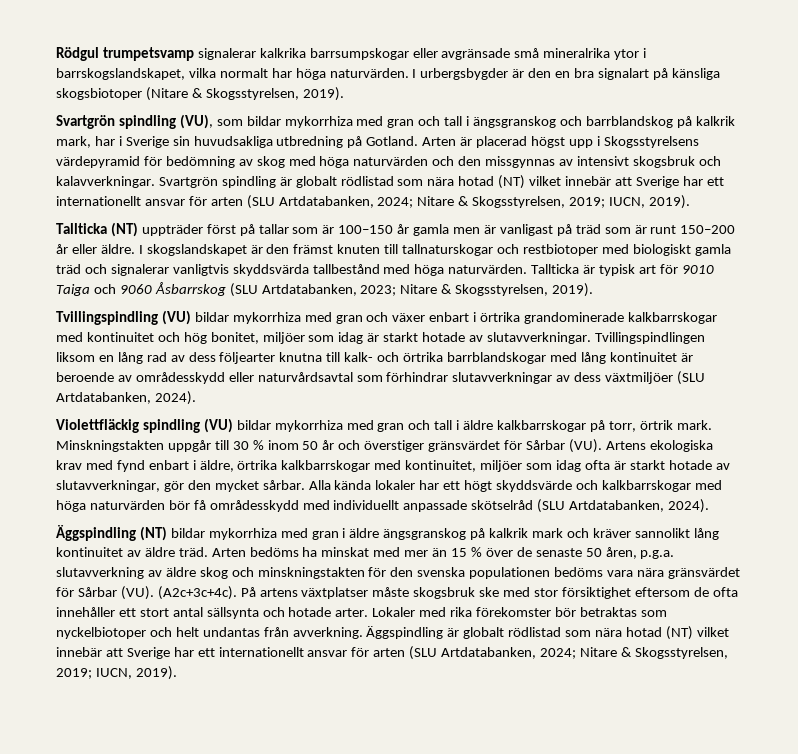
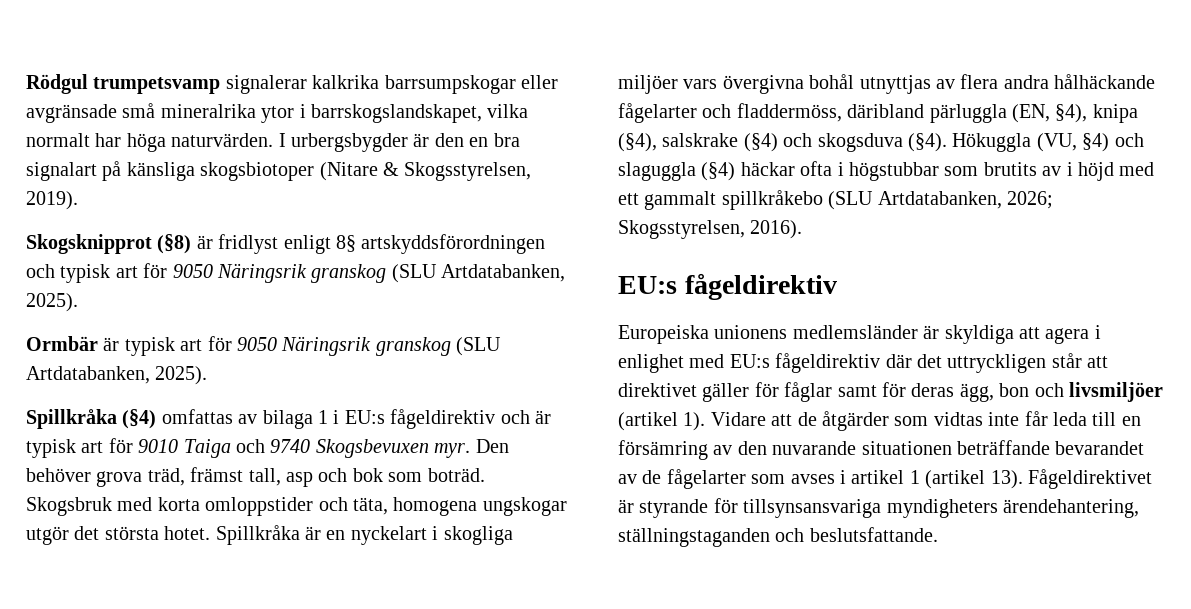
- Svartgrön spindling (VU), som bildar mykorrhiza med gran och tall i ängsgranskog och barrblandskog på kalkrik mark, har i Sverige sin huvudsakliga utbredning på Gotland. Arten är placerad högst upp i Skogsstyrelsens värdepyramid för bedömning av skog med höga naturvärden och den missgynnas av intensivt skogsbruk och kalavverkningar. Svartgrön spindling är globalt rödlistad som nära hotad (NT) vilket innebär att Sverige har ett internationellt ansvar för arten (SLU Artdatabanken, 2024; Nitare & Skogsstyrelsen, 2019; IUCN, 2019).
- Tallticka (NT) uppträder först på tallar som är 100–150 år gamla men är vanligast på träd som är runt 150–200 år eller äldre. I skogslandskapet är den främst knuten till tallnaturskogar och restbiotoper med biologiskt gamla träd och signalerar vanligtvis skyddsvärda tallbestånd med höga naturvärden. Tallticka är typisk art för 9010 Taiga och 9060 Åsbarrskog (SLU Artdatabanken, 2023; Nitare & Skogsstyrelsen, 2019).
- Tvillingspindling (VU) bildar mykorrhiza med gran och växer enbart i örtrika grandominerade kalkbarrskogar med kontinuitet och hög bonitet, miljöer som idag är starkt hotade av slutavverkningar. Tvillingspindlingen liksom en lång rad av dess följearter knutna till kalk- och örtrika barrblandskogar med lång kontinuitet är beroende av områdesskydd eller naturvårdsavtal som förhindrar slutavverkningar av dess växtmiljöer (SLU Artdatabanken, 2024).
- Violettfläckig spindling (VU) bildar mykorrhiza med gran och tall i äldre kalkbarrskogar på torr, örtrik mark. Minskningstakten uppgår till 30 % inom 50 år och överstiger gränsvärdet för Sårbar (VU). Artens ekologiska krav med fynd enbart i äldre, örtrika kalkbarrskogar med kontinuitet, miljöer som idag ofta är starkt hotade av slutavverkningar, gör den mycket sårbar. Alla kända lokaler har ett högt skyddsvärde och kalkbarrskogar med höga naturvärden bör få områdesskydd med individuellt anpassade skötselråd (SLU Artdatabanken, 2024).
- Äggspindling (NT) bildar mykorrhiza med gran i äldre ängsgranskog på kalkrik mark och kräver sannolikt lång kontinuitet av äldre träd. Arten bedöms ha minskat med mer än 15 % över de senaste 50 åren, p.g.a. slutavverkning av äldre skog och minskningstakten för den svenska populationen bedöms vara nära gränsvärdet för Sårbar (VU). (A2c+3c+4c). På artens växtplatser måste skogsbruk ske med stor försiktighet eftersom de ofta innehåller ett stort antal sällsynta och hotade arter. Lokaler med rika förekomster bör betraktas som nyckelbiotoper och helt undantas från avverkning. Äggspindling är globalt rödlistad som nära hotad (NT) vilket innebär att Sverige har ett internationellt ansvar för arten (SLU Artdatabanken, 2024; Nitare & Skogsstyrelsen, 2019; IUCN, 2019).
+ Skogsknipprot (§8) är fridlyst enligt 8§ artskyddsförordningen och typisk art för 9050 Näringsrik granskog (SLU Artdatabanken, 2025).
+ Ormbär är typisk art för 9050 Näringsrik granskog (SLU Artdatabanken, 2025).
+ Spillkråka (§4) omfattas av bilaga 1 i EU:s fågeldirektiv och är typisk art för 9010 Taiga och 9740 Skogsbevuxen myr. Den behöver grova träd, främst tall, asp och bok som boträd. Skogsbruk med korta omloppstider och täta, homogena ungskogar utgör det största hotet. Spillkråka är en nyckelart i skogliga miljöer vars övergivna bohål utnyttjas av flera andra hålhäckande fågelarter och fladdermöss, däribland pärluggla (EN, §4), knipa (§4), salskrake (§4) och skogsduva (§4). Hökuggla (VU, §4) och slaguggla (§4) häckar ofta i högstubbar som brutits av i höjd med ett gammalt spillkråkebo (SLU Artdatabanken, 2026; Skogsstyrelsen, 2016).
+ EU:s fågeldirektiv
+ Europeiska unionens medlemsländer är skyldiga att agera i enlighet med EU:s fågeldirektiv där det uttryckligen står att direktivet gäller för fåglar samt för deras ägg, bon och livsmiljöer (artikel 1). Vidare att de åtgärder som vidtas inte får leda till en försämring av den nuvarande situationen beträffande bevarandet av de fågelarter som avses i artikel 1 (artikel 13). Fågeldirektivet är styrande för tillsynsansvariga myndigheters ärendehantering, ställningstaganden och beslutsfattande.

